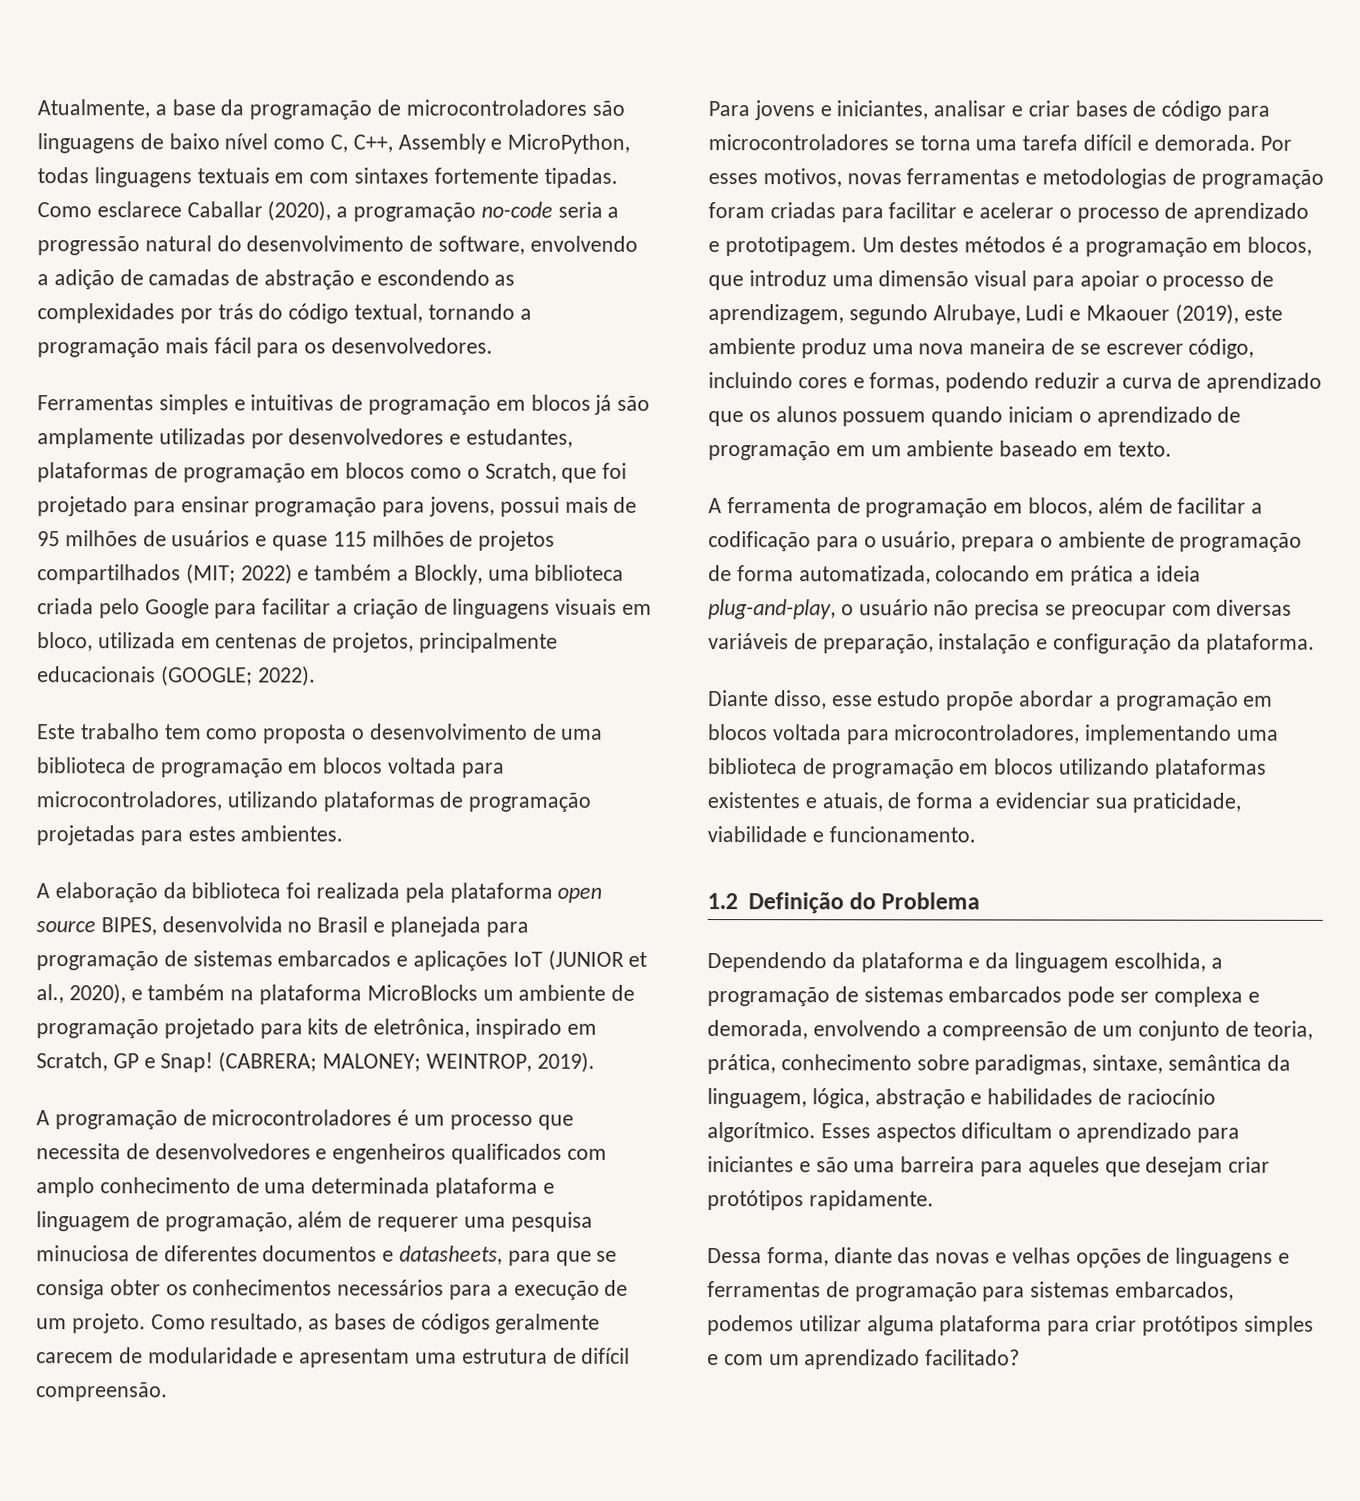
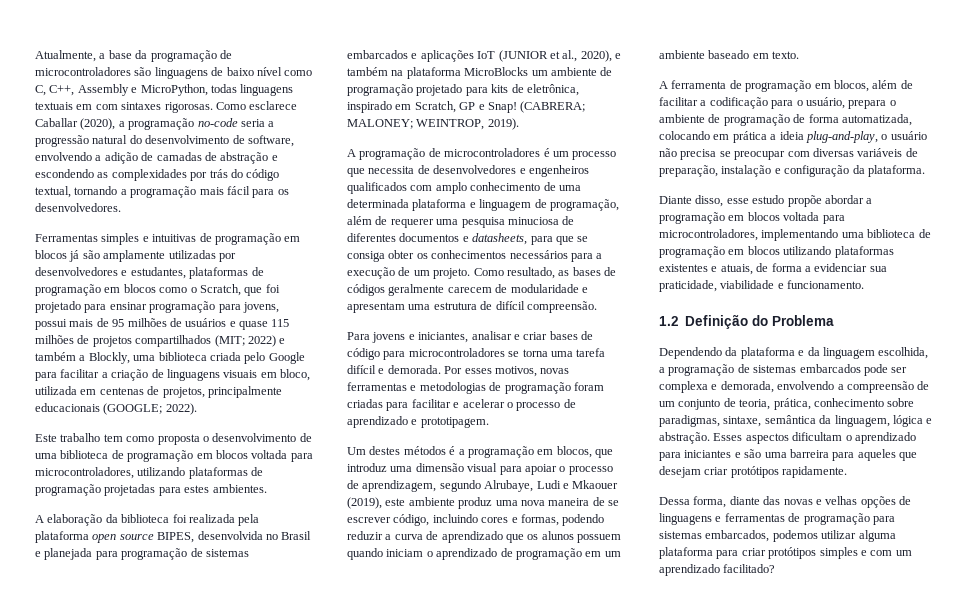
- Atualmente, a base da programação de microcontroladores são linguagens de baixo nível como C, C++, Assembly e MicroPython, todas linguagens textuais em com sintaxes fortemente tipadas.
+ Atualmente, a base da programação de microcontroladores são linguagens de baixo nível como C, C++, Assembly e MicroPython, todas linguagens textuais em com sintaxes rigorosas.
- Por esses motivos, novas ferramentas e metodologias de programação foram criadas para facilitar e acelerar o processo de aprendizado e prototipagem. Um destes métodos é a programação em blocos, que introduz uma dimensão visual para apoiar o processo de aprendizagem, segundo Alrubaye, Ludi e Mkaouer (2019), este ambiente produz uma nova maneira de se escrever código, incluindo cores e formas, podendo reduzir a curva de aprendizado que os alunos possuem quando iniciam o aprendizado de programação em um ambiente baseado em texto.
+ Por esses motivos, novas ferramentas e metodologias de programação foram criadas para facilitar e acelerar o processo de aprendizado e prototipagem.
+ Um destes métodos é a programação em blocos, que introduz uma dimensão visual para apoiar o processo de aprendizagem, segundo Alrubaye, Ludi e Mkaouer (2019), este ambiente produz uma nova maneira de se escrever código, incluindo cores e formas, podendo reduzir a curva de aprendizado que os alunos possuem quando iniciam o aprendizado de programação em um ambiente baseado em texto.
- Dependendo da plataforma e da linguagem escolhida, a programação de sistemas embarcados pode ser complexa e demorada, envolvendo a compreensão de um conjunto de teoria, prática, conhecimento sobre paradigmas, sintaxe, semântica da linguagem, lógica, abstração e habilidades de raciocínio algorítmico.
+ Dependendo da plataforma e da linguagem escolhida, a programação de sistemas embarcados pode ser complexa e demorada, envolvendo a compreensão de um conjunto de teoria, prática, conhecimento sobre paradigmas, sintaxe, semântica da linguagem, lógica e abstração.

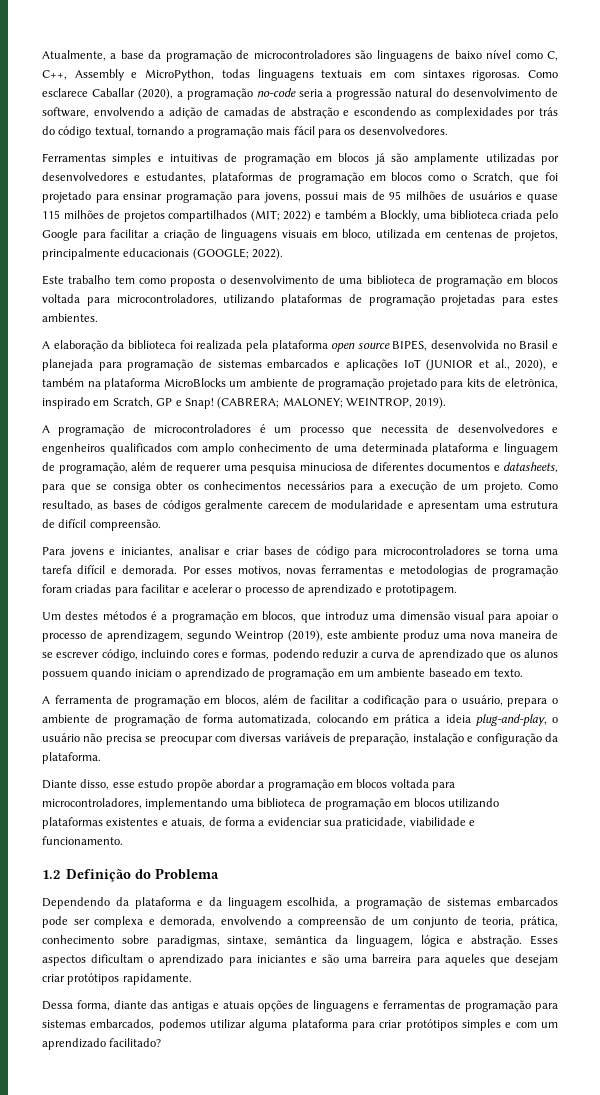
- Um destes métodos é a programação em blocos, que introduz uma dimensão visual para apoiar o processo de aprendizagem, segundo Alrubaye, Ludi e Mkaouer (2019), este ambiente produz uma nova maneira de se escrever código, incluindo cores e formas, podendo reduzir a curva de aprendizado que os alunos possuem quando iniciam o aprendizado de programação em um ambiente baseado em texto.
+ Um destes métodos é a programação em blocos, que introduz uma dimensão visual para apoiar o processo de aprendizagem, segundo Weintrop (2019), este ambiente produz uma nova maneira de se escrever código, incluindo cores e formas, podendo reduzir a curva de aprendizado que os alunos possuem quando iniciam o aprendizado de programação em um ambiente baseado em texto.
- Dessa forma, diante das novas e velhas opções de linguagens e ferramentas de programação para sistemas embarcados, podemos utilizar alguma plataforma para criar protótipos simples e com um aprendizado facilitado?
+ Dessa forma, diante das antigas e atuais opções de linguagens e ferramentas de programação para sistemas embarcados, podemos utilizar alguma plataforma para criar protótipos simples e com um aprendizado facilitado?

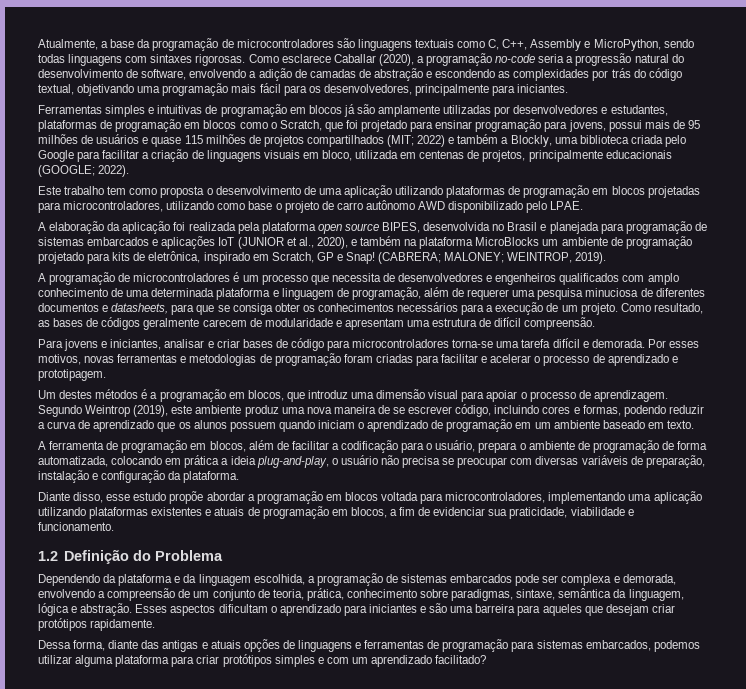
- Atualmente, a base da programação de microcontroladores são linguagens de baixo nível como C, C++, Assembly e MicroPython, todas linguagens textuais em com sintaxes rigorosas.
+ Atualmente, a base da programação de microcontroladores são linguagens textuais como C, C++, Assembly e MicroPython, sendo todas linguagens com sintaxes rigorosas.
- Como esclarece Caballar (2020), a programação no-code seria a progressão natural do desenvolvimento de software, envolvendo a adição de camadas de abstração e escondendo as complexidades por trás do código textual, tornando a programação mais fácil para os desenvolvedores.
+ Como esclarece Caballar (2020), a programação no-code seria a progressão natural do desenvolvimento de software, envolvendo a adição de camadas de abstração e escondendo as complexidades por trás do código textual, objetivando uma programação mais fácil para os desenvolvedores, principalmente para iniciantes.
- Este trabalho tem como proposta o desenvolvimento de uma biblioteca de programação em blocos voltada para microcontroladores, utilizando plataformas de programação projetadas para estes ambientes.
+ Este trabalho tem como proposta o desenvolvimento de uma aplicação utilizando plataformas de programação em blocos projetadas para microcontroladores, utilizando como base o projeto de carro autônomo AWD disponibilizado pelo LPAE.
- A elaboração da biblioteca foi realizada pela plataforma open source BIPES, desenvolvida no Brasil e planejada para programação de sistemas embarcados e aplicações IoT (JUNIOR et al., 2020), e também na plataforma MicroBlocks um ambiente de programação projetado para kits de eletrônica, inspirado em Scratch, GP e Snap!
+ A elaboração da aplicação foi realizada pela plataforma open source BIPES, desenvolvida no Brasil e planejada para programação de sistemas embarcados e aplicações IoT (JUNIOR et al., 2020), e também na plataforma MicroBlocks um ambiente de programação projetado para kits de eletrônica, inspirado em Scratch, GP e Snap!
- Para jovens e iniciantes, analisar e criar bases de código para microcontroladores se torna uma tarefa difícil e demorada.
+ Para jovens e iniciantes, analisar e criar bases de código para microcontroladores torna-se uma tarefa difícil e demorada.
- Um destes métodos é a programação em blocos, que introduz uma dimensão visual para apoiar o processo de aprendizagem, segundo Weintrop (2019), este ambiente produz uma nova maneira de se escrever código, incluindo cores e formas, podendo reduzir a curva de aprendizado que os alunos possuem quando iniciam o aprendizado de programação em um ambiente baseado em texto.
+ Um destes métodos é a programação em blocos, que introduz uma dimensão visual para apoiar o processo de aprendizagem. Segundo Weintrop (2019), este ambiente produz uma nova maneira de se escrever código, incluindo cores e formas, podendo reduzir a curva de aprendizado que os alunos possuem quando iniciam o aprendizado de programação em um ambiente baseado em texto.
- Diante disso, esse estudo propõe abordar a programação em blocos voltada para microcontroladores, implementando uma biblioteca de programação em blocos utilizando plataformas existentes e atuais, de forma a evidenciar sua praticidade, viabilidade e funcionamento.
+ Diante disso, esse estudo propõe abordar a programação em blocos voltada para microcontroladores, implementando uma aplicação utilizando plataformas existentes e atuais de programação em blocos, a fim de evidenciar sua praticidade, viabilidade e funcionamento.

